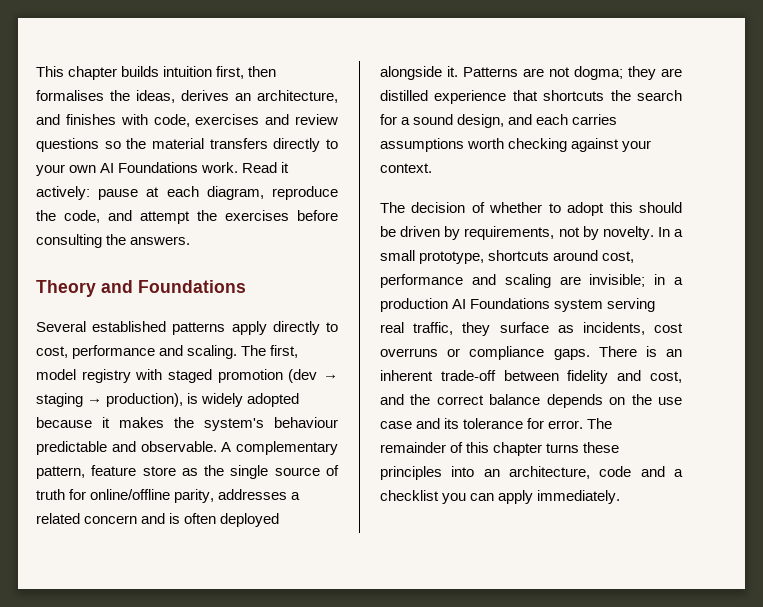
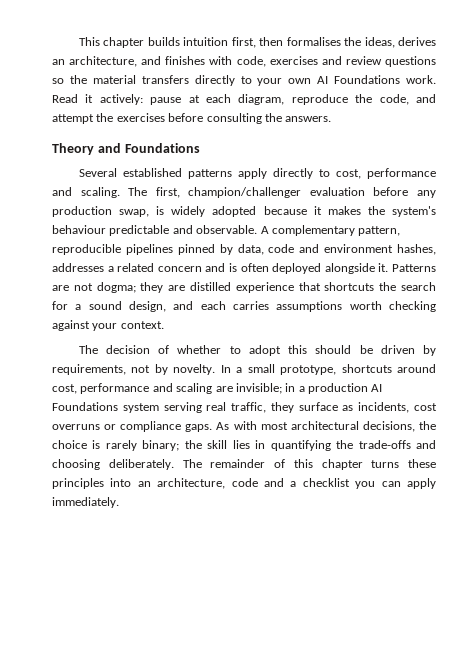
- The first, model registry with staged promotion (dev → staging → production), is widely adopted because it makes the system's behaviour predictable and observable.
+ The first, champion/challenger evaluation before any production swap, is widely adopted because it makes the system's behaviour predictable and observable.
- A complementary pattern, feature store as the single source of truth for online/offline parity, addresses a related concern and is often deployed alongside it.
+ A complementary pattern, reproducible pipelines pinned by data, code and environment hashes, addresses a related concern and is often deployed alongside it.
- There is an inherent trade-off between fidelity and cost, and the correct balance depends on the use case and its tolerance for error.
+ As with most architectural decisions, the choice is rarely binary; the skill lies in quantifying the trade-offs and choosing deliberately.

